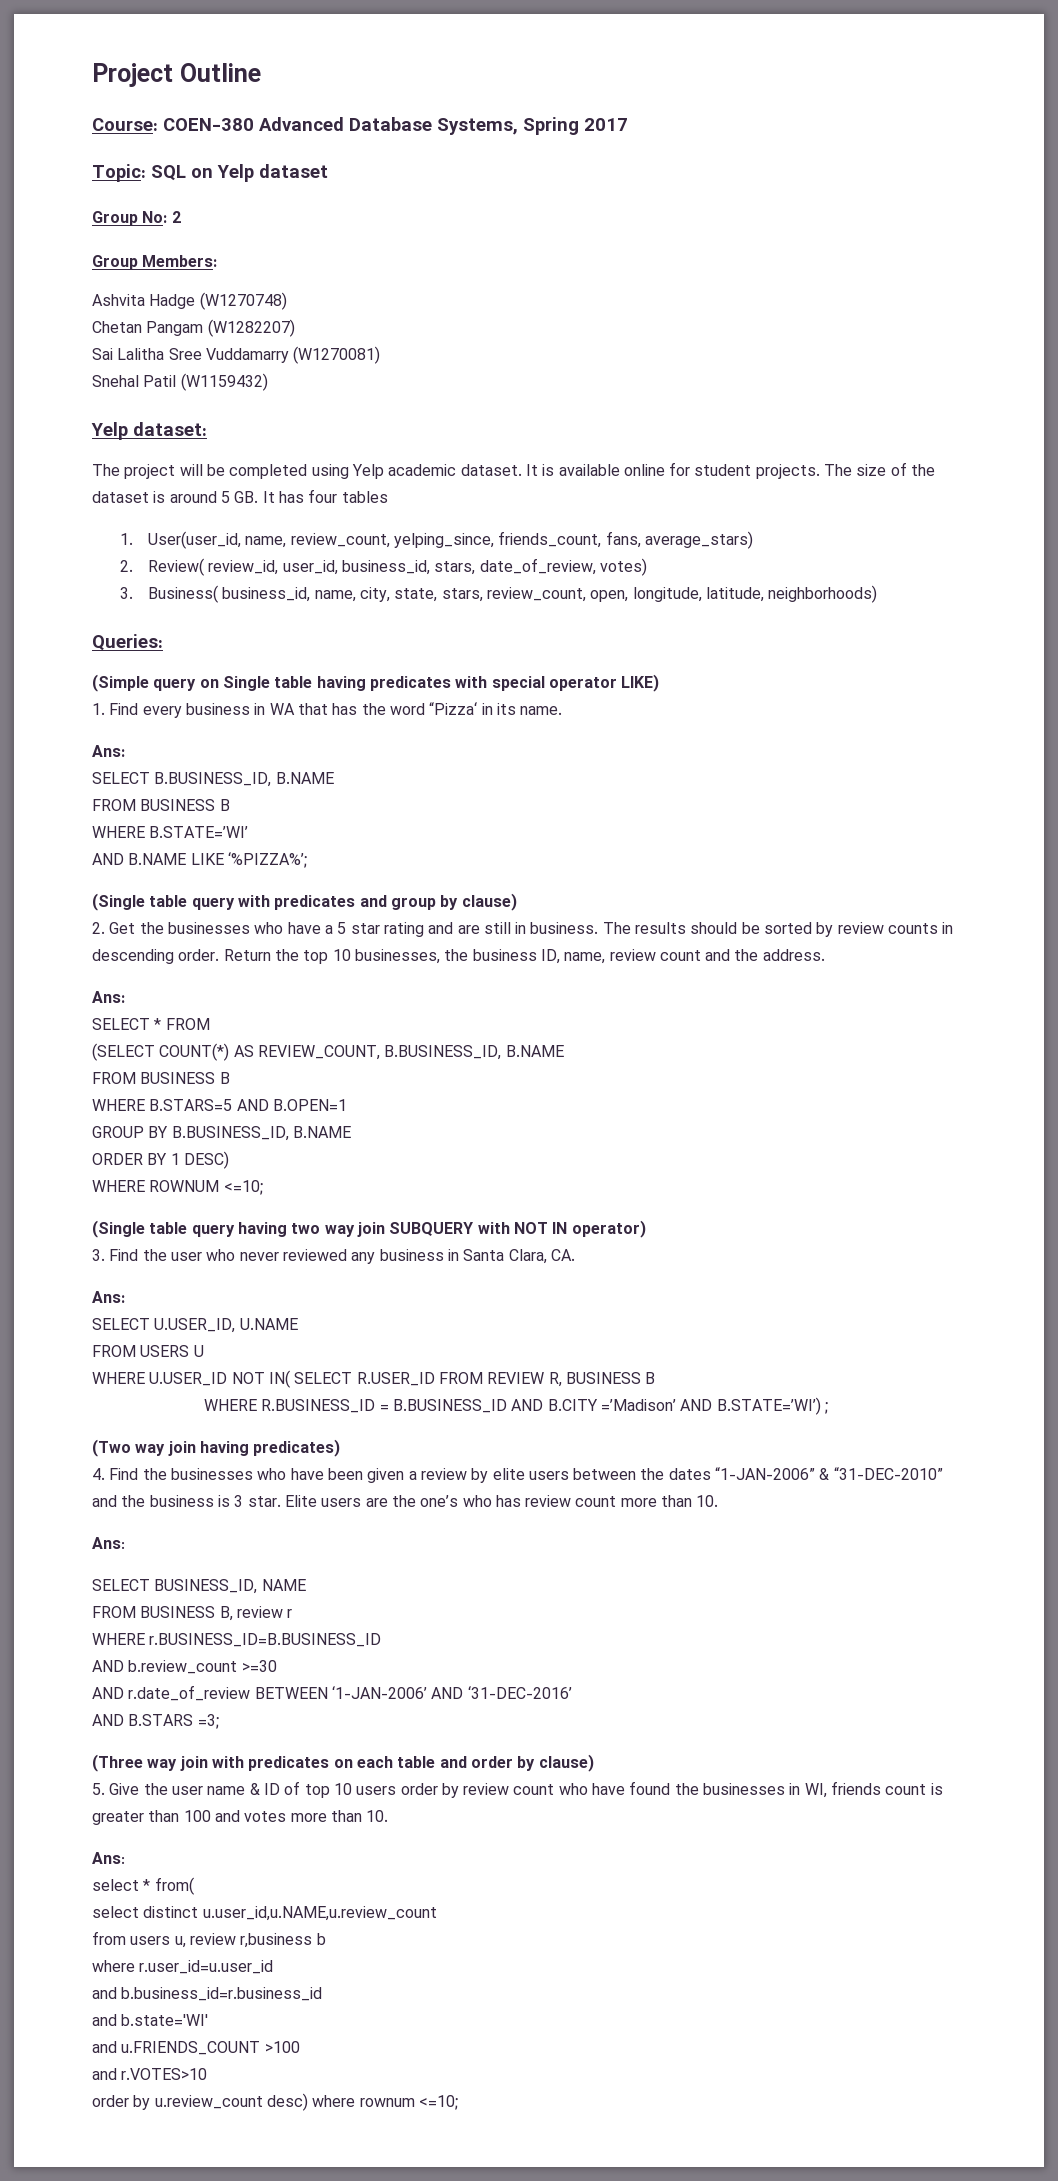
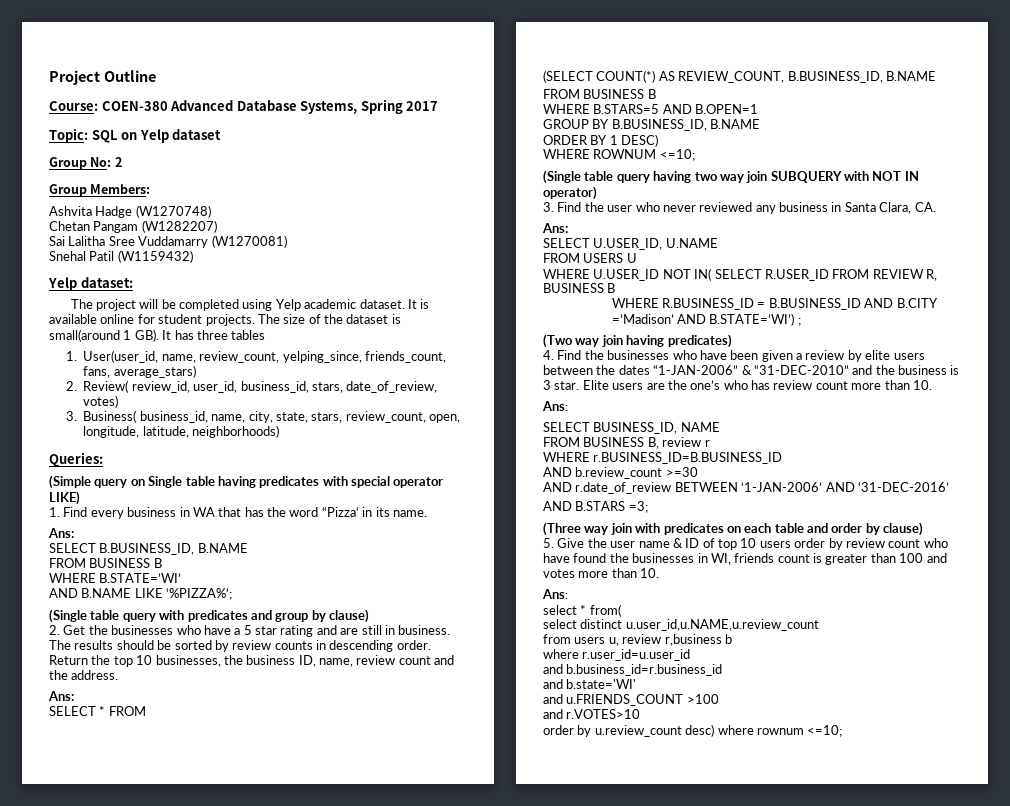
- The size of the dataset is around 5 GB. It has four tables
+ The size of the dataset is small(around 1 GB). It has three tables

